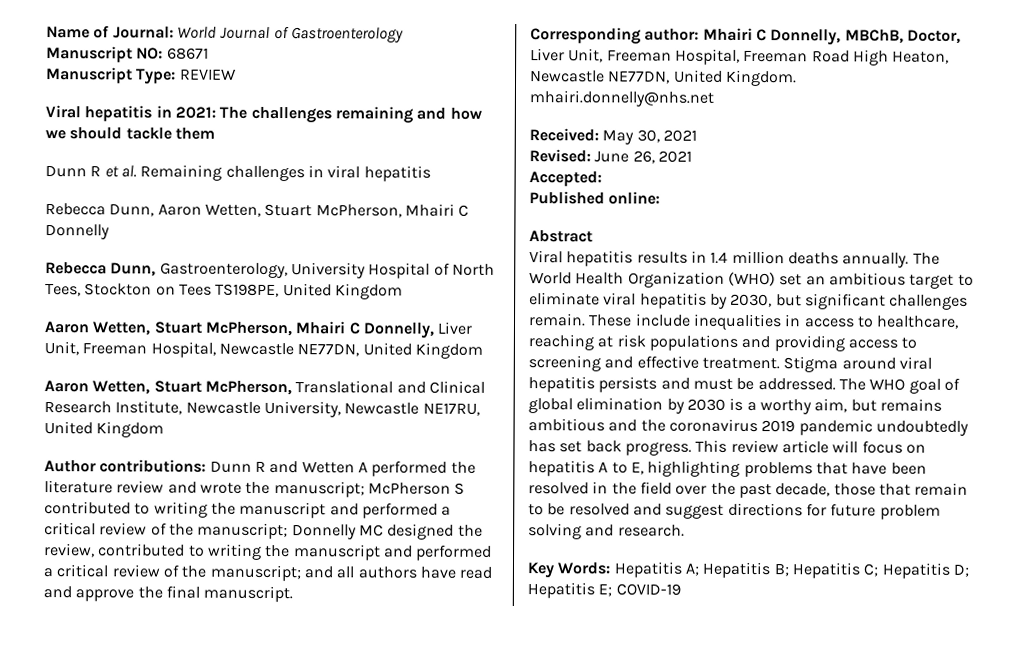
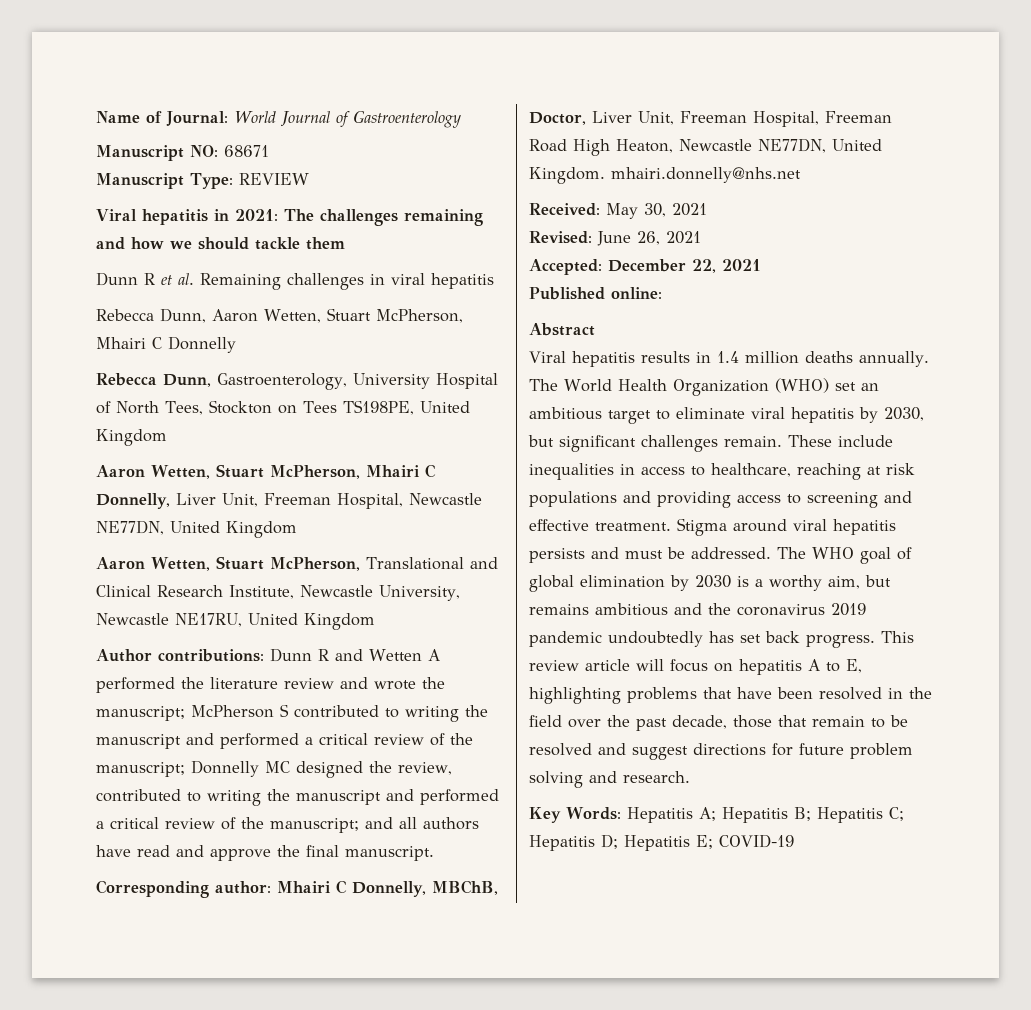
- Accepted:
+ Accepted: December 22, 2021

